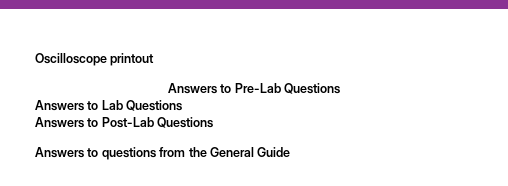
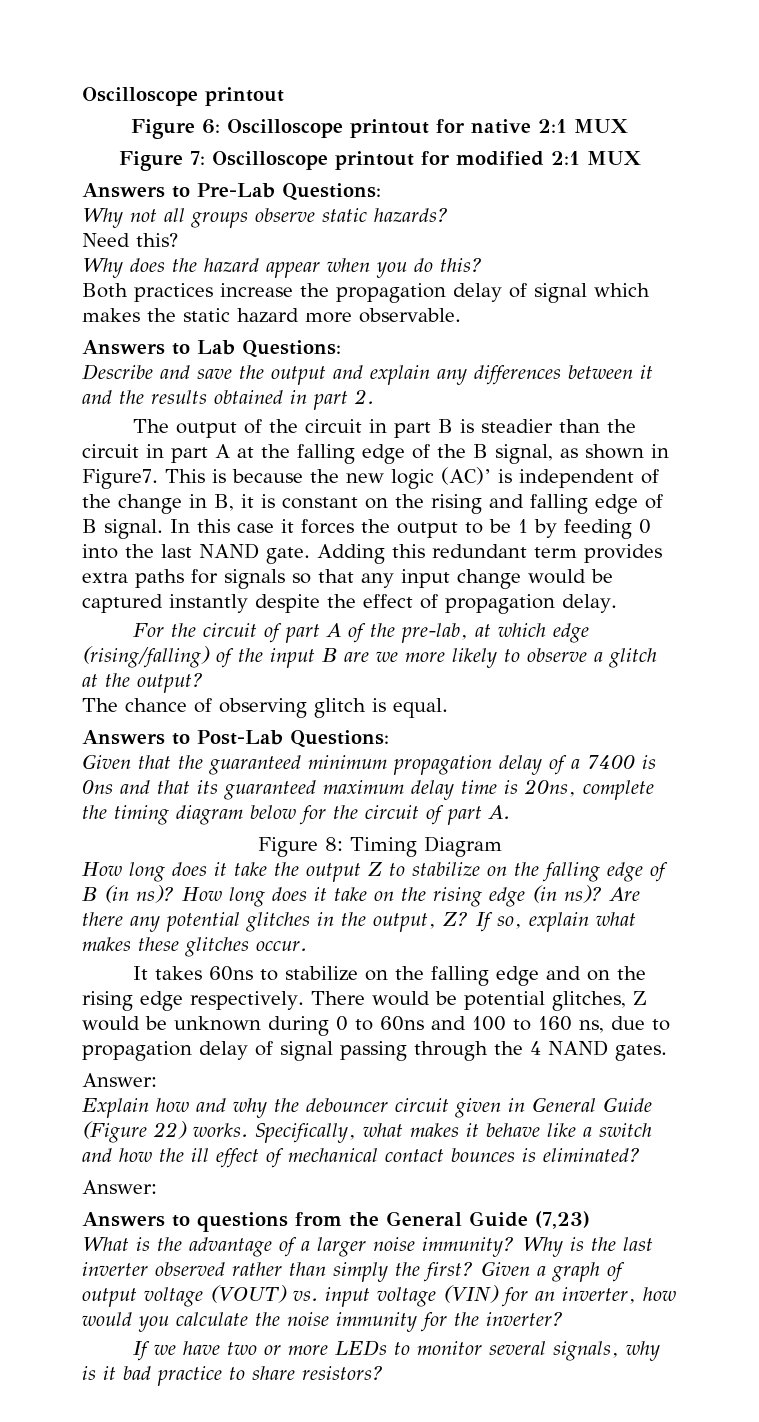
- Answers to Pre-Lab Questions
- Answers to Lab Questions
- Answers to Post-Lab Questions
+ Figure 6: Oscilloscope printout for native 2:1 MUX
+ Figure 7: Oscilloscope printout for modified 2:1 MUX
+ Answers to Pre-Lab Questions:
+ Why not all groups observe static hazards?
+ Need this?
+ Why does the hazard appear when you do this?
+ Both practices increase the propagation delay of signal which makes the static hazard more observable.
+ Answers to Lab Questions:
+ Describe and save the output and explain any differences between it and the results obtained in part 2.
+ The output of the circuit in part B is steadier than the circuit in part A at the falling edge of the B signal, as shown in Figure7. This is because the new logic (AC)’ is independent of the change in B, it is constant on the rising and falling edge of B signal. In this case it forces the output to be 1 by feeding 0 into the last NAND gate. Adding this redundant term provides extra paths for signals so that any input change would be captured instantly despite the effect of propagation delay.
+ For the circuit of part A of the pre-lab, at which edge (rising/falling) of the input B are we more likely to observe a glitch at the output?
+ The chance of observing glitch is equal.
+ Answers to Post-Lab Questions:
+ Given that the guaranteed minimum propagation delay of a 7400 is 0ns and that its guaranteed maximum delay time is 20ns, complete the timing diagram below for the circuit of part A.
+ Figure 8: Timing Diagram
+ How long does it take the output Z to stabilize on the falling edge of B (in ns)? How long does it take on the rising edge (in ns)? Are there any potential glitches in the output, Z? If so, explain what makes these glitches occur.
+ It takes 60ns to stabilize on the falling edge and on the rising edge respectively. There would be potential glitches, Z would be unknown during 0 to 60ns and 100 to 160 ns, due to propagation delay of signal passing through the 4 NAND gates.
+ Answer:
+ Explain how and why the debouncer circuit given in General Guide (Figure 22) works. Specifically, what makes it behave like a switch and how the ill effect of mechanical contact bounces is eliminated?
+ Answer:
- Answers to questions from the General Guide
+ Answers to questions from the General Guide (7,23)
+ What is the advantage of a larger noise immunity? Why is the last inverter observed rather than simply the first? Given a graph of output voltage (VOUT) vs. input voltage (VIN) for an inverter, how would you calculate the noise immunity for the inverter?
+ If we have two or more LEDs to monitor several signals, why is it bad practice to share resistors?

